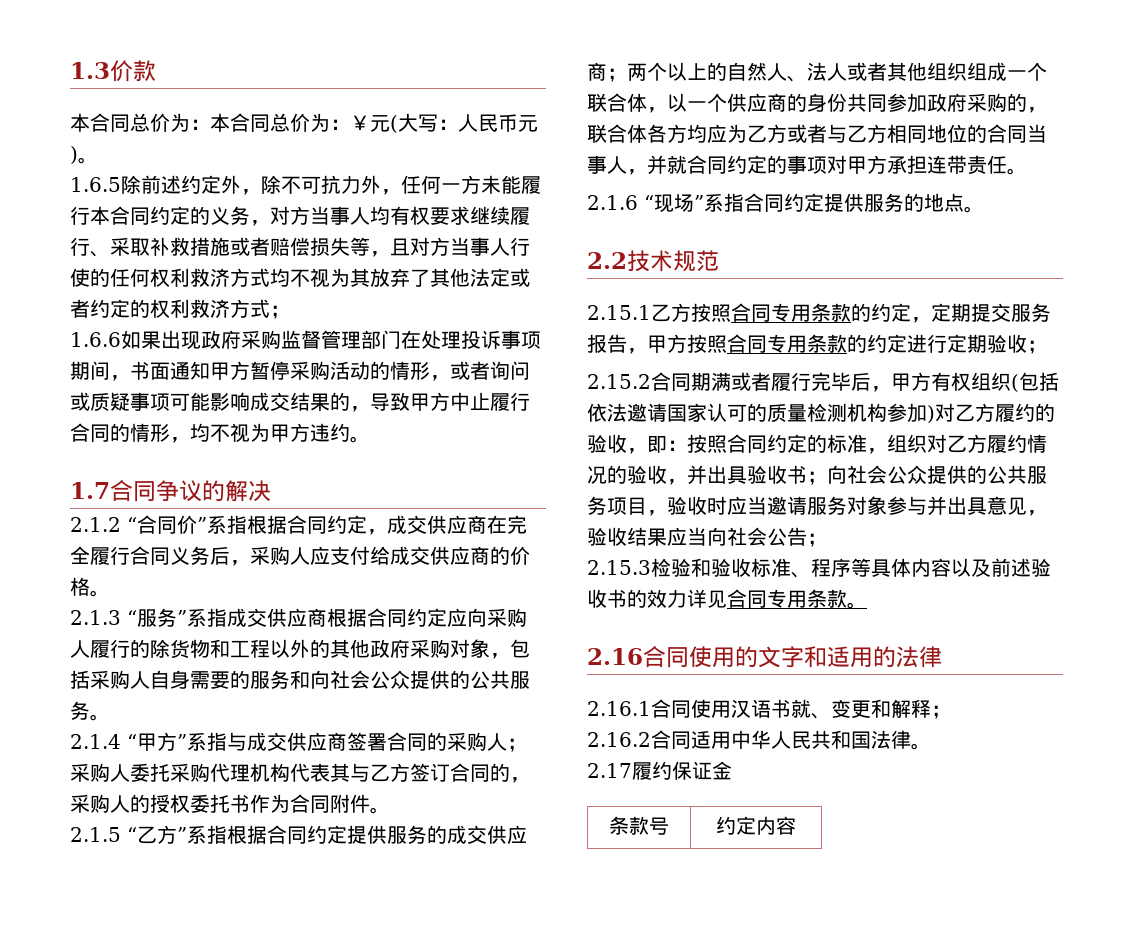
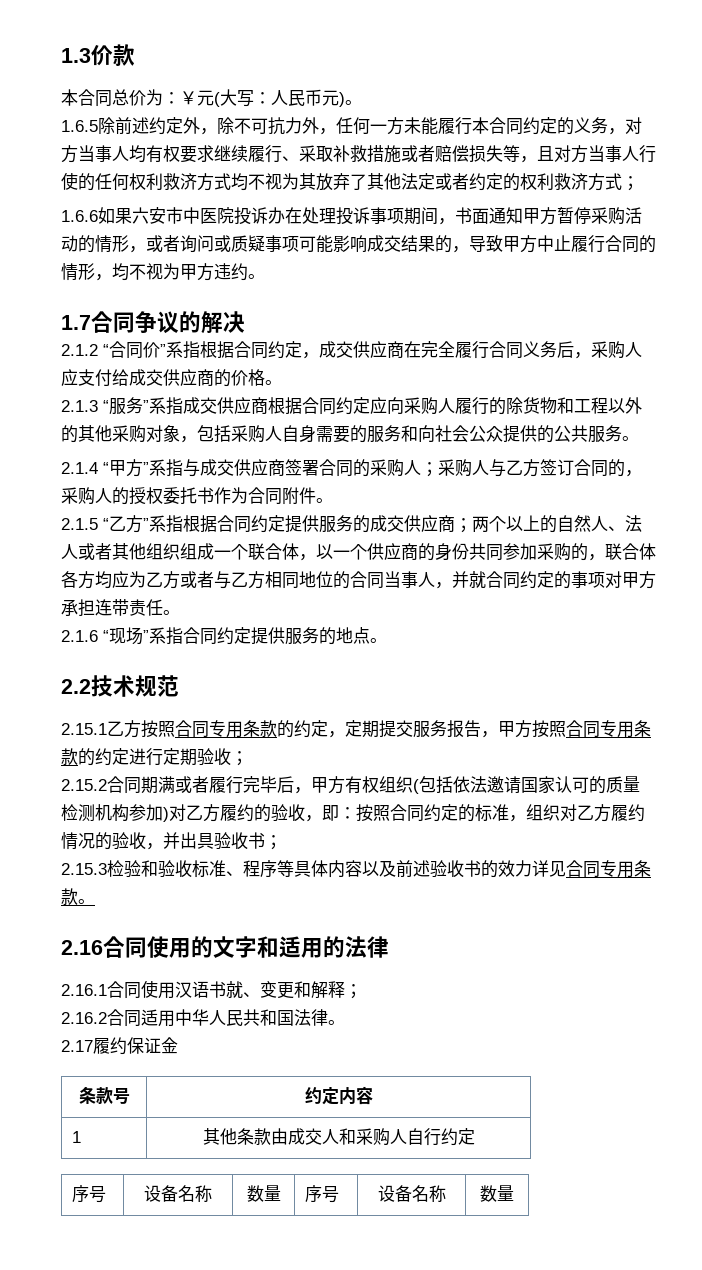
- 本合同总价为：本合同总价为：￥元(大写：人民币元)。
+ 本合同总价为：￥元(大写：人民币元)。
- 1.6.6如果出现政府采购监督管理部门在处理投诉事项期间，书面通知甲方暂停采购活动的情形，或者询问或质疑事项可能影响成交结果的，导致甲方中止履行合同的情形，均不视为甲方违约。
+ 1.6.6如果六安市中医院投诉办在处理投诉事项期间，书面通知甲方暂停采购活动的情形，或者询问或质疑事项可能影响成交结果的，导致甲方中止履行合同的情形，均不视为甲方违约。
- 2.1.3 “服务”系指成交供应商根据合同约定应向采购人履行的除货物和工程以外的其他政府采购对象，包括采购人自身需要的服务和向社会公众提供的公共服务。
+ 2.1.3 “服务”系指成交供应商根据合同约定应向采购人履行的除货物和工程以外的其他采购对象，包括采购人自身需要的服务和向社会公众提供的公共服务。
- 2.1.4 “甲方”系指与成交供应商签署合同的采购人；采购人委托采购代理机构代表其与乙方签订合同的，采购人的授权委托书作为合同附件。
+ 2.1.4 “甲方”系指与成交供应商签署合同的采购人；采购人与乙方签订合同的，采购人的授权委托书作为合同附件。
- 2.1.5 “乙方”系指根据合同约定提供服务的成交供应商；两个以上的自然人、法人或者其他组织组成一个联合体，以一个供应商的身份共同参加政府采购的，联合体各方均应为乙方或者与乙方相同地位的合同当事人，并就合同约定的事项对甲方承担连带责任。
+ 2.1.5 “乙方”系指根据合同约定提供服务的成交供应商；两个以上的自然人、法人或者其他组织组成一个联合体，以一个供应商的身份共同参加采购的，联合体各方均应为乙方或者与乙方相同地位的合同当事人，并就合同约定的事项对甲方承担连带责任。
- 2.15.2合同期满或者履行完毕后，甲方有权组织(包括依法邀请国家认可的质量检测机构参加)对乙方履约的验收，即：按照合同约定的标准，组织对乙方履约情况的验收，并出具验收书；向社会公众提供的公共服务项目，验收时应当邀请服务对象参与并出具意见，验收结果应当向社会公告；
+ 2.15.2合同期满或者履行完毕后，甲方有权组织(包括依法邀请国家认可的质量检测机构参加)对乙方履约的验收，即：按照合同约定的标准，组织对乙方履约情况的验收，并出具验收书；
+ 1 | 其他条款由成交人和采购人自行约定
+ 序号 | 设备名称 | 数量 | 序号 | 设备名称 | 数量

